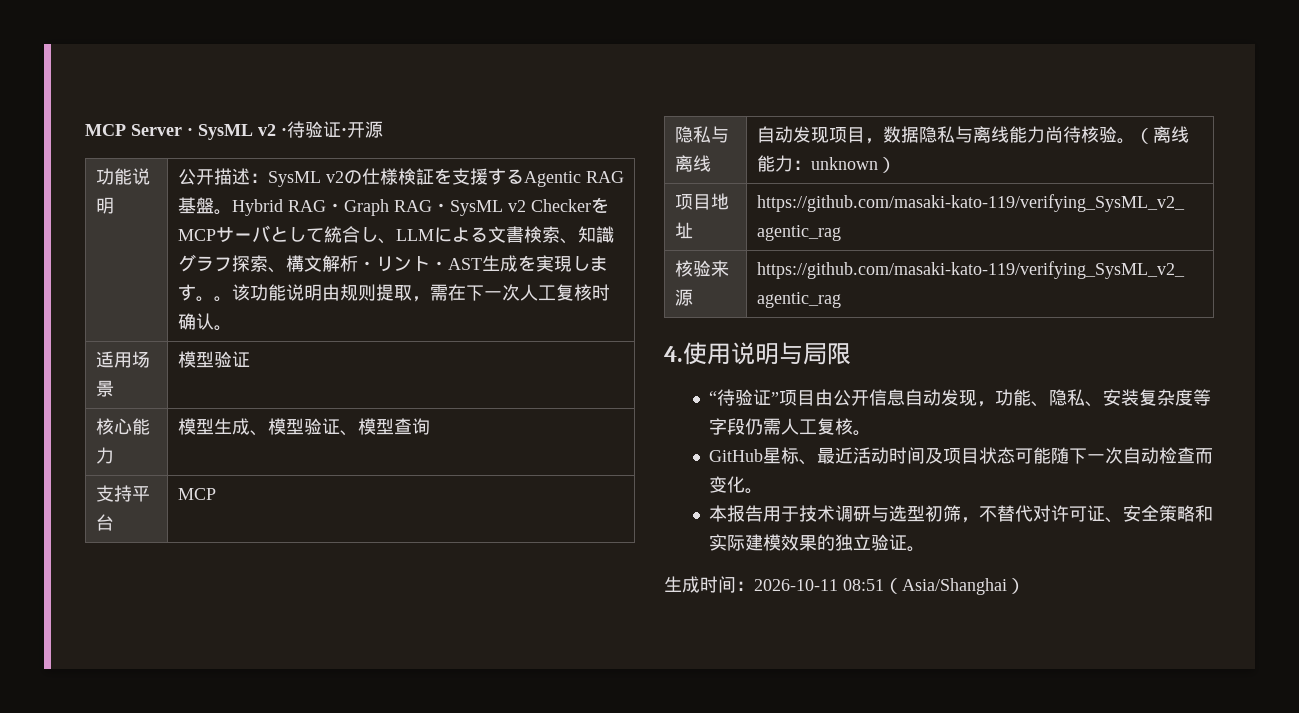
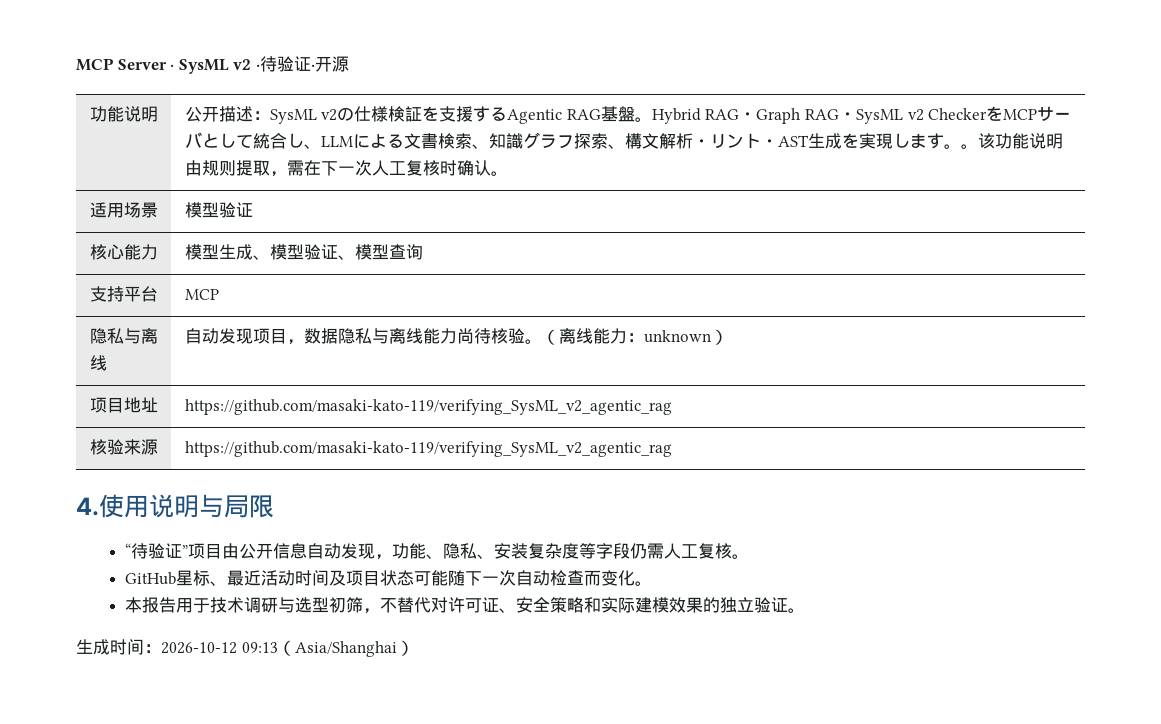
- 生成时间：2026-10-11 08:51（Asia/Shanghai）
+ 生成时间：2026-10-12 09:13（Asia/Shanghai）

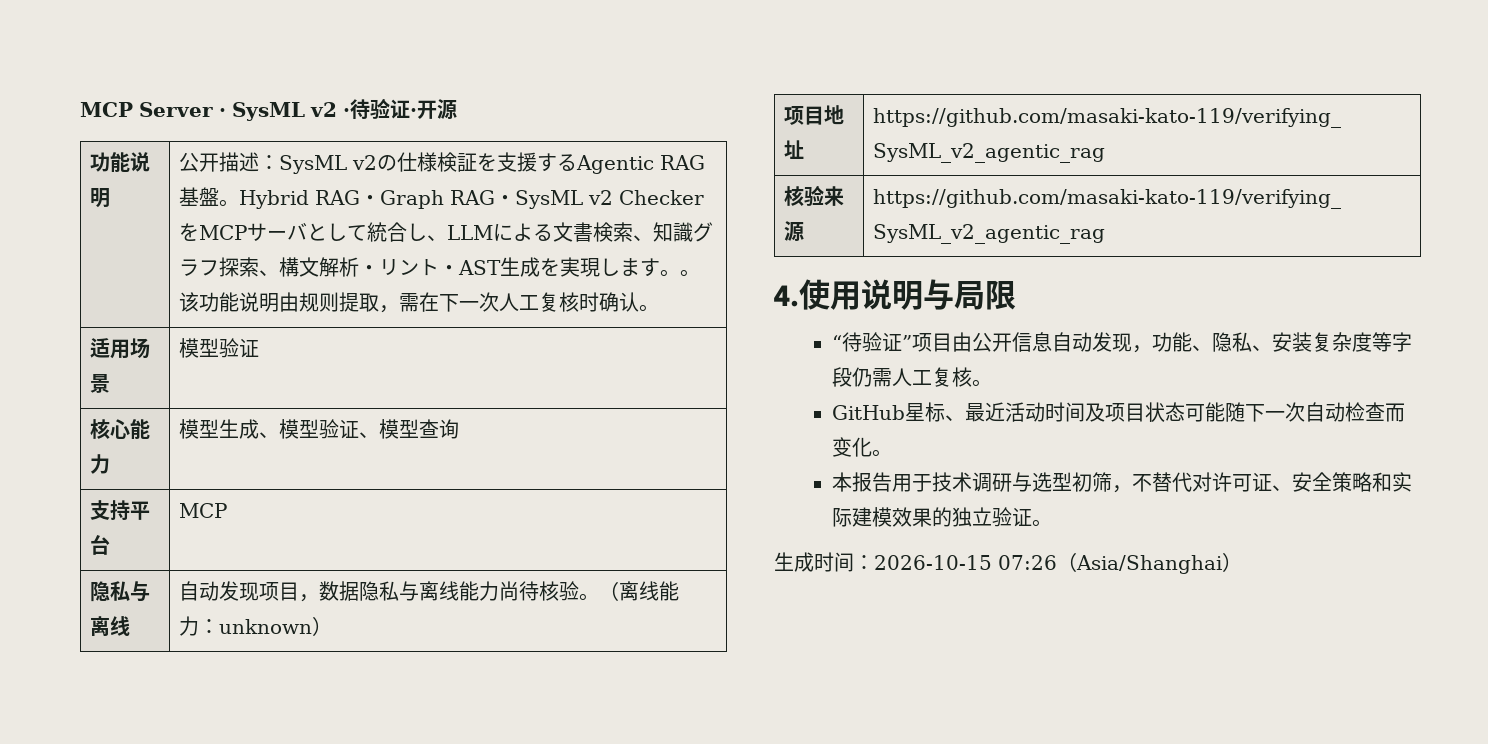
- 生成时间：2026-10-12 09:13（Asia/Shanghai）
+ 生成时间：2026-10-15 07:26（Asia/Shanghai）

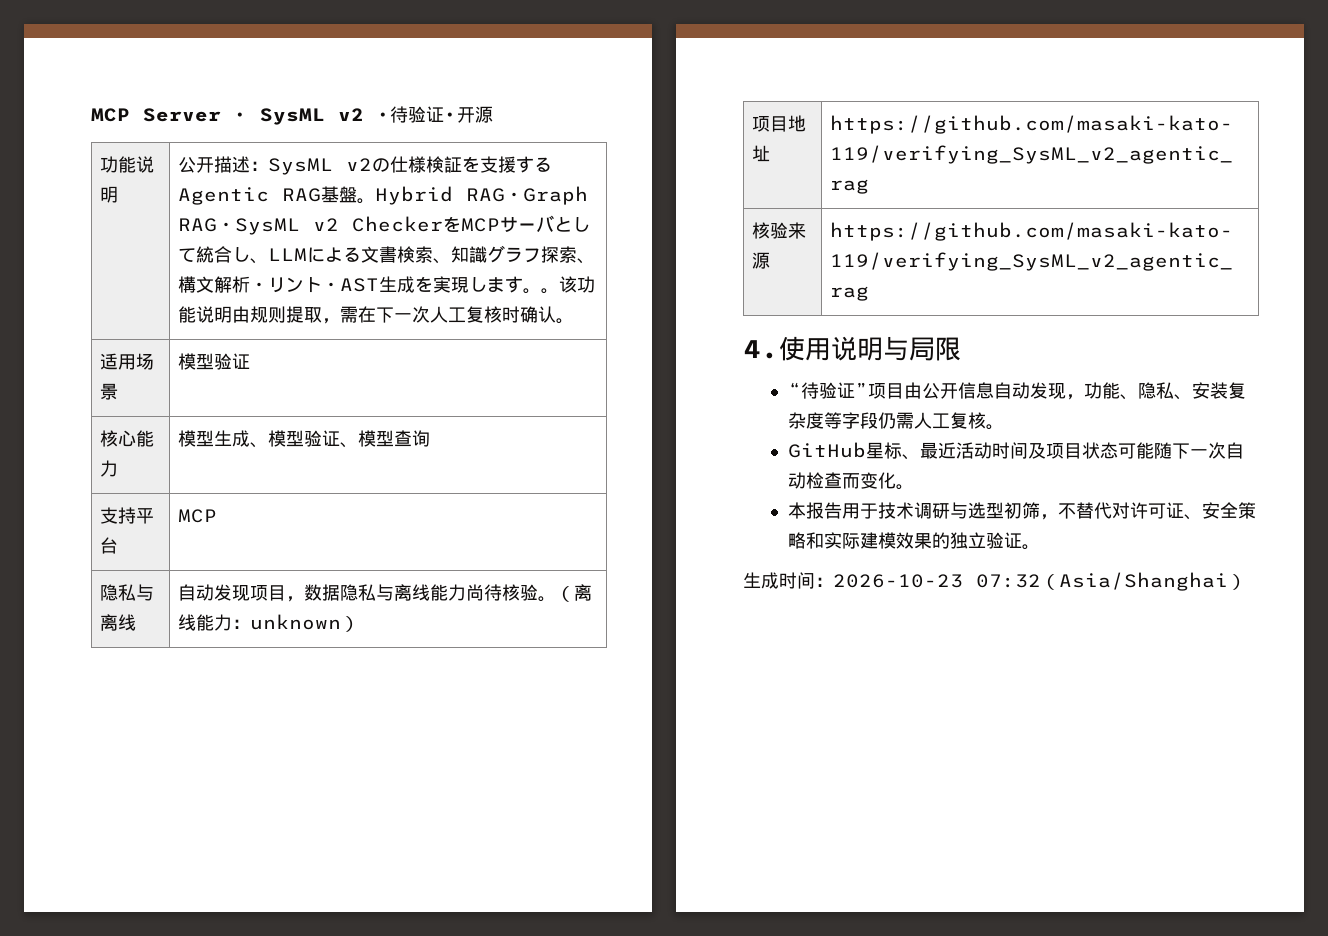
- 生成时间：2026-10-15 07:26（Asia/Shanghai）
+ 生成时间：2026-10-23 07:32（Asia/Shanghai）

